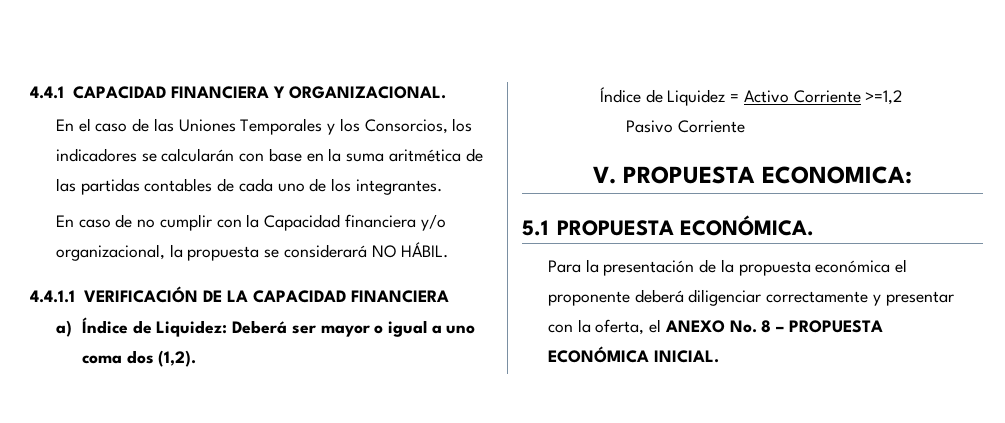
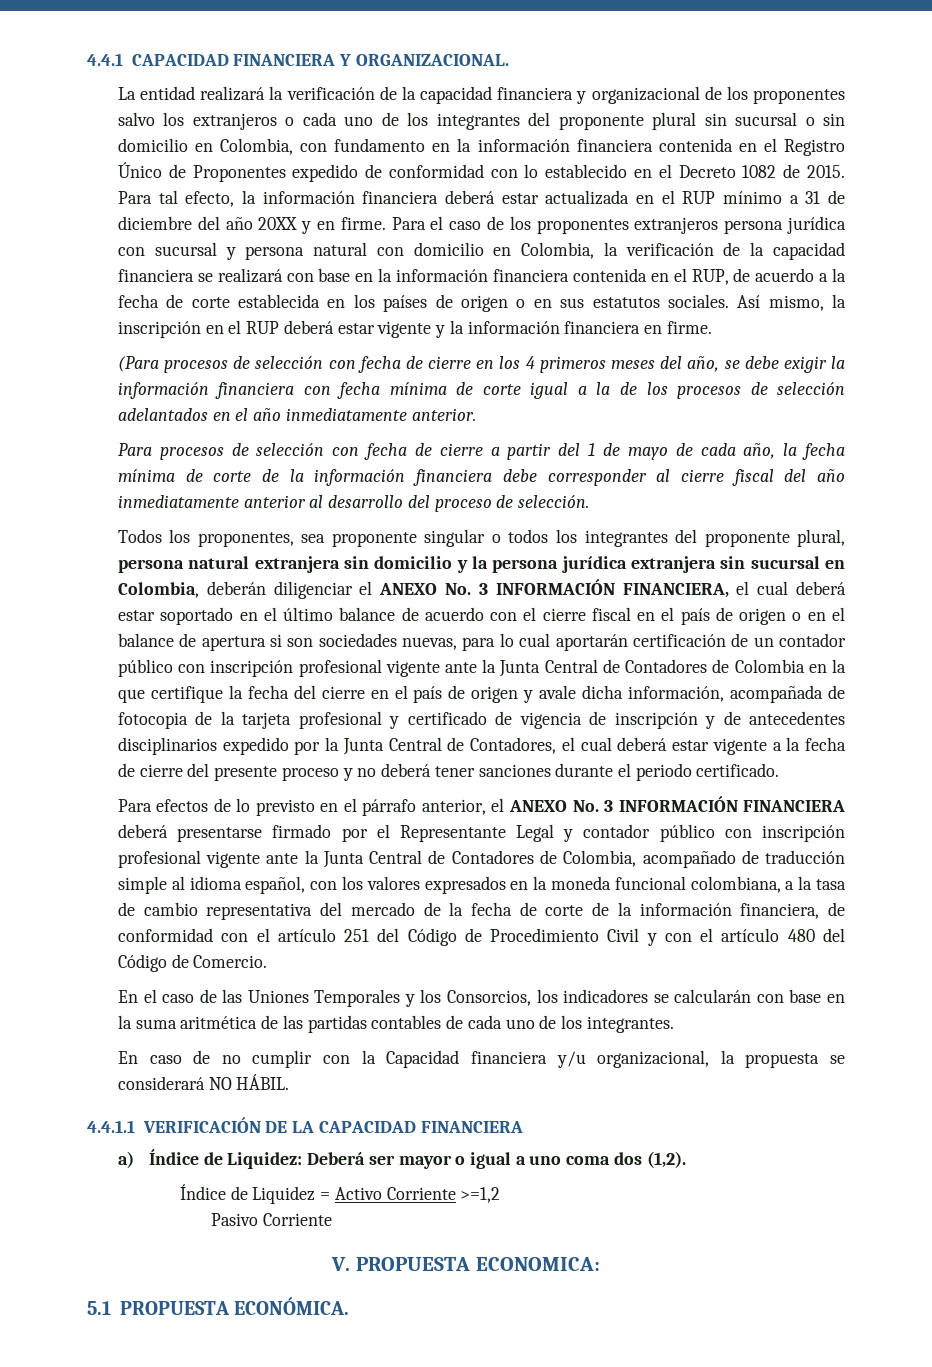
+ La entidad realizará la verificación de la capacidad financiera y organizacional de los proponentes salvo los extranjeros o cada uno de los integrantes del proponente plural sin sucursal o sin domicilio en Colombia, con fundamento en la información financiera contenida en el Registro Único de Proponentes expedido de conformidad con lo establecido en el Decreto 1082 de 2015. Para tal efecto, la información financiera deberá estar actualizada en el RUP mínimo a 31 de diciembre del año 20XX y en firme. Para el caso de los proponentes extranjeros persona jurídica con sucursal y persona natural con domicilio en Colombia, la verificación de la capacidad financiera se realizará con base en la información financiera contenida en el RUP, de acuerdo a la fecha de corte establecida en los países de origen o en sus estatutos sociales. Así mismo, la inscripción en el RUP deberá estar vigente y la información financiera en firme.
+ (Para procesos de selección con fecha de cierre en los 4 primeros meses del año, se debe exigir la información financiera con fecha mínima de corte igual a la de los procesos de selección adelantados en el año inmediatamente anterior.
+ Para procesos de selección con fecha de cierre a partir del 1 de mayo de cada año, la fecha mínima de corte de la información financiera debe corresponder al cierre fiscal del año inmediatamente anterior al desarrollo del proceso de selección.
+ Todos los proponentes, sea proponente singular o todos los integrantes del proponente plural, persona natural extranjera sin domicilio y la persona jurídica extranjera sin sucursal en Colombia, deberán diligenciar el ANEXO No. 3 INFORMACIÓN FINANCIERA, el cual deberá estar soportado en el último balance de acuerdo con el cierre fiscal en el país de origen o en el balance de apertura si son sociedades nuevas, para lo cual aportarán certificación de un contador público con inscripción profesional vigente ante la Junta Central de Contadores de Colombia en la que certifique la fecha del cierre en el país de origen y avale dicha información, acompañada de fotocopia de la tarjeta profesional y certificado de vigencia de inscripción y de antecedentes disciplinarios expedido por la Junta Central de Contadores, el cual deberá estar vigente a la fecha de cierre del presente proceso y no deberá tener sanciones durante el periodo certificado.
+ Para efectos de lo previsto en el párrafo anterior, el ANEXO No. 3 INFORMACIÓN FINANCIERA deberá presentarse firmado por el Representante Legal y contador público con inscripción profesional vigente ante la Junta Central de Contadores de Colombia, acompañado de traducción simple al idioma español, con los valores expresados en la moneda funcional colombiana, a la tasa de cambio representativa del mercado de la fecha de corte de la información financiera, de conformidad con el artículo 251 del Código de Procedimiento Civil y con el artículo 480 del Código de Comercio.
- En caso de no cumplir con la Capacidad financiera y/o organizacional, la propuesta se considerará NO HÁBIL.
+ En caso de no cumplir con la Capacidad financiera y/u organizacional, la propuesta se considerará NO HÁBIL.
- Para la presentación de la propuesta económica el proponente deberá diligenciar correctamente y presentar con la oferta, el ANEXO No. 8 – PROPUESTA ECONÓMICA INICIAL.

